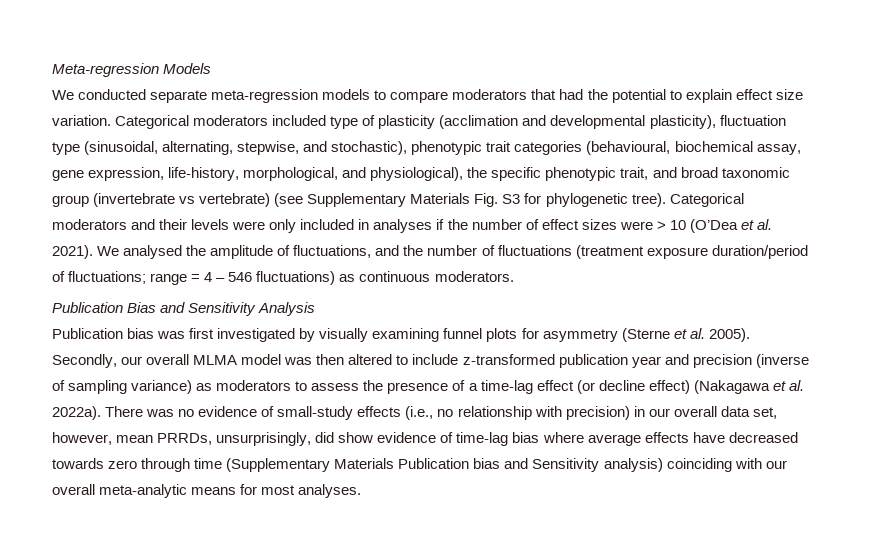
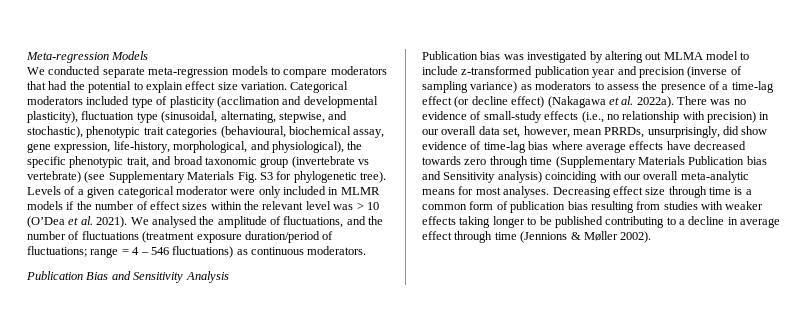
- Categorical moderators and their levels were only included in analyses if the number of effect sizes were > 10 (O’Dea et al. 2021).
+ Levels of a given categorical moderator were only included in MLMR models if the number of effect sizes within the relevant level was > 10 (O’Dea et al. 2021).
- Publication bias was first investigated by visually examining funnel plots for asymmetry (Sterne et al. 2005). Secondly, our overall MLMA model was then altered to include z-transformed publication year and precision (inverse of sampling variance) as moderators to assess the presence of a time-lag effect (or decline effect) (Nakagawa et al. 2022a).
+ Publication bias was investigated by altering out MLMA model to include z-transformed publication year and precision (inverse of sampling variance) as moderators to assess the presence of a time-lag effect (or decline effect) (Nakagawa et al. 2022a).
+ Decreasing effect size through time is a common form of publication bias resulting from studies with weaker effects taking longer to be published contributing to a decline in average effect through time (Jennions & Møller 2002).

